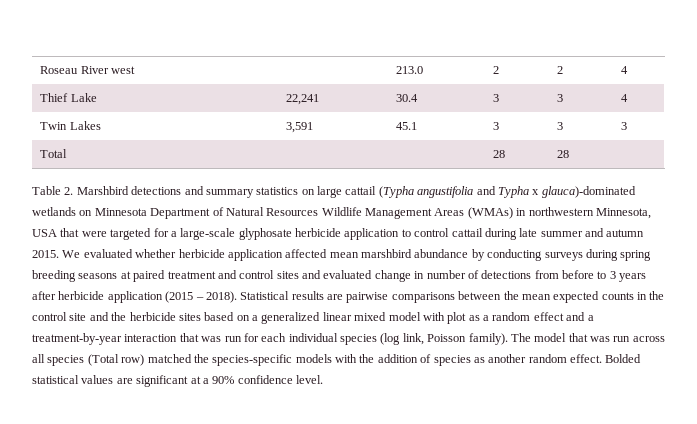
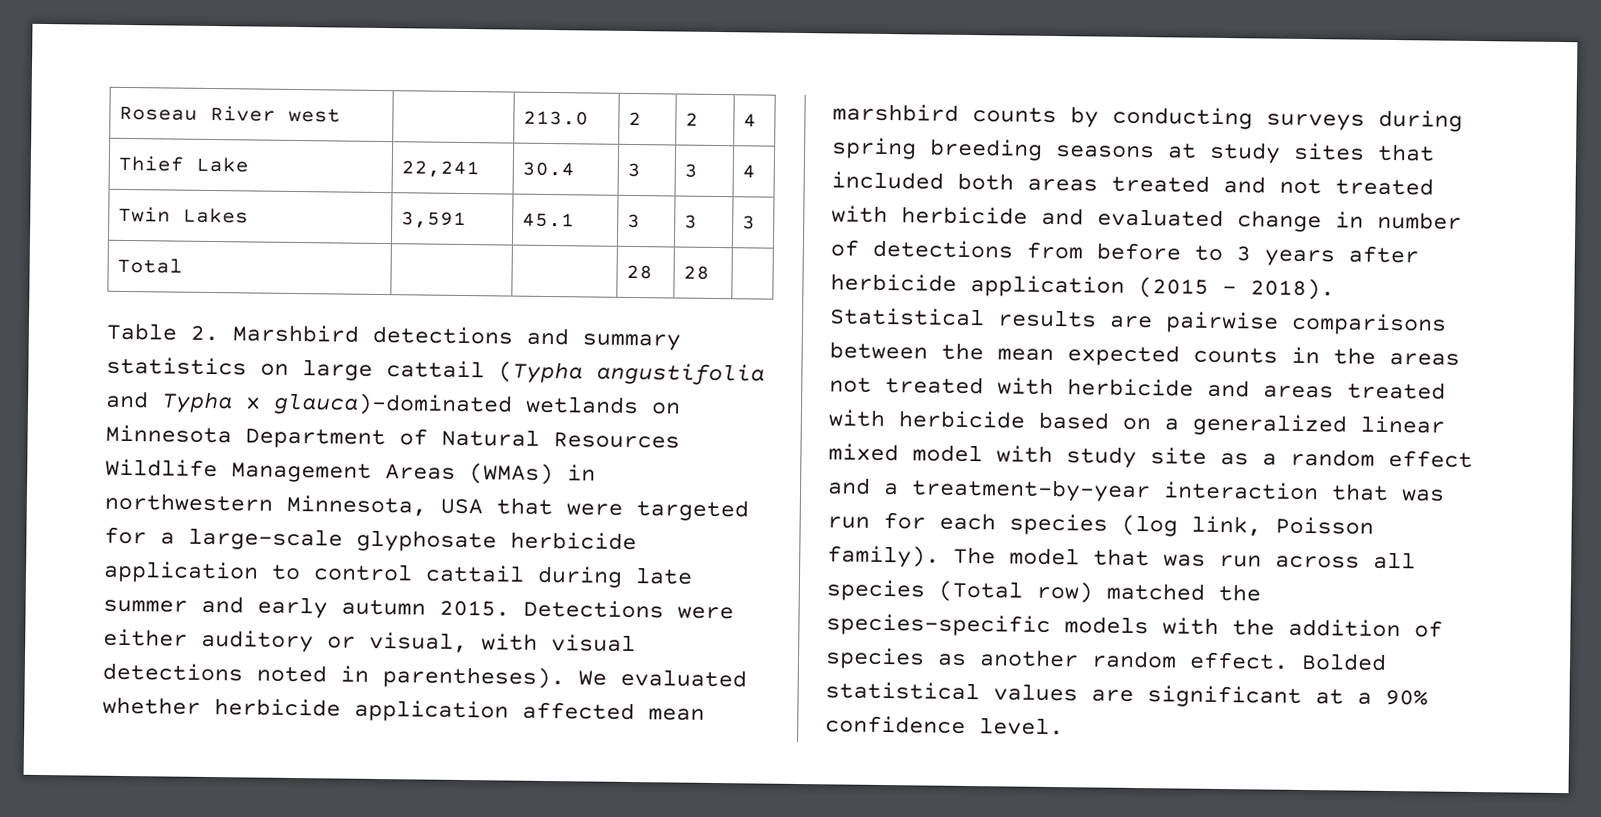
- Table 2. Marshbird detections and summary statistics on large cattail (Typha angustifolia and Typha x glauca)-dominated wetlands on Minnesota Department of Natural Resources Wildlife Management Areas (WMAs) in northwestern Minnesota, USA that were targeted for a large-scale glyphosate herbicide application to control cattail during late summer and autumn 2015.
+ Table 2. Marshbird detections and summary statistics on large cattail (Typha angustifolia and Typha x glauca)-dominated wetlands on Minnesota Department of Natural Resources Wildlife Management Areas (WMAs) in northwestern Minnesota, USA that were targeted for a large-scale glyphosate herbicide application to control cattail during late summer and early autumn 2015.
+ Detections were either auditory or visual, with visual detections noted in parentheses).
- We evaluated whether herbicide application affected mean marshbird abundance by conducting surveys during spring breeding seasons at paired treatment and control sites and evaluated change in number of detections from before to 3 years after herbicide application (2015 – 2018).
+ We evaluated whether herbicide application affected mean marshbird counts by conducting surveys during spring breeding seasons at study sites that included both areas treated and not treated with herbicide and evaluated change in number of detections from before to 3 years after herbicide application (2015 – 2018).
- Statistical results are pairwise comparisons between the mean expected counts in the control site and the herbicide sites based on a generalized linear mixed model with plot as a random effect and a treatment-by-year interaction that was run for each individual species (log link, Poisson family).
+ Statistical results are pairwise comparisons between the mean expected counts in the areas not treated with herbicide and areas treated with herbicide based on a generalized linear mixed model with study site as a random effect and a treatment-by-year interaction that was run for each species (log link, Poisson family).

